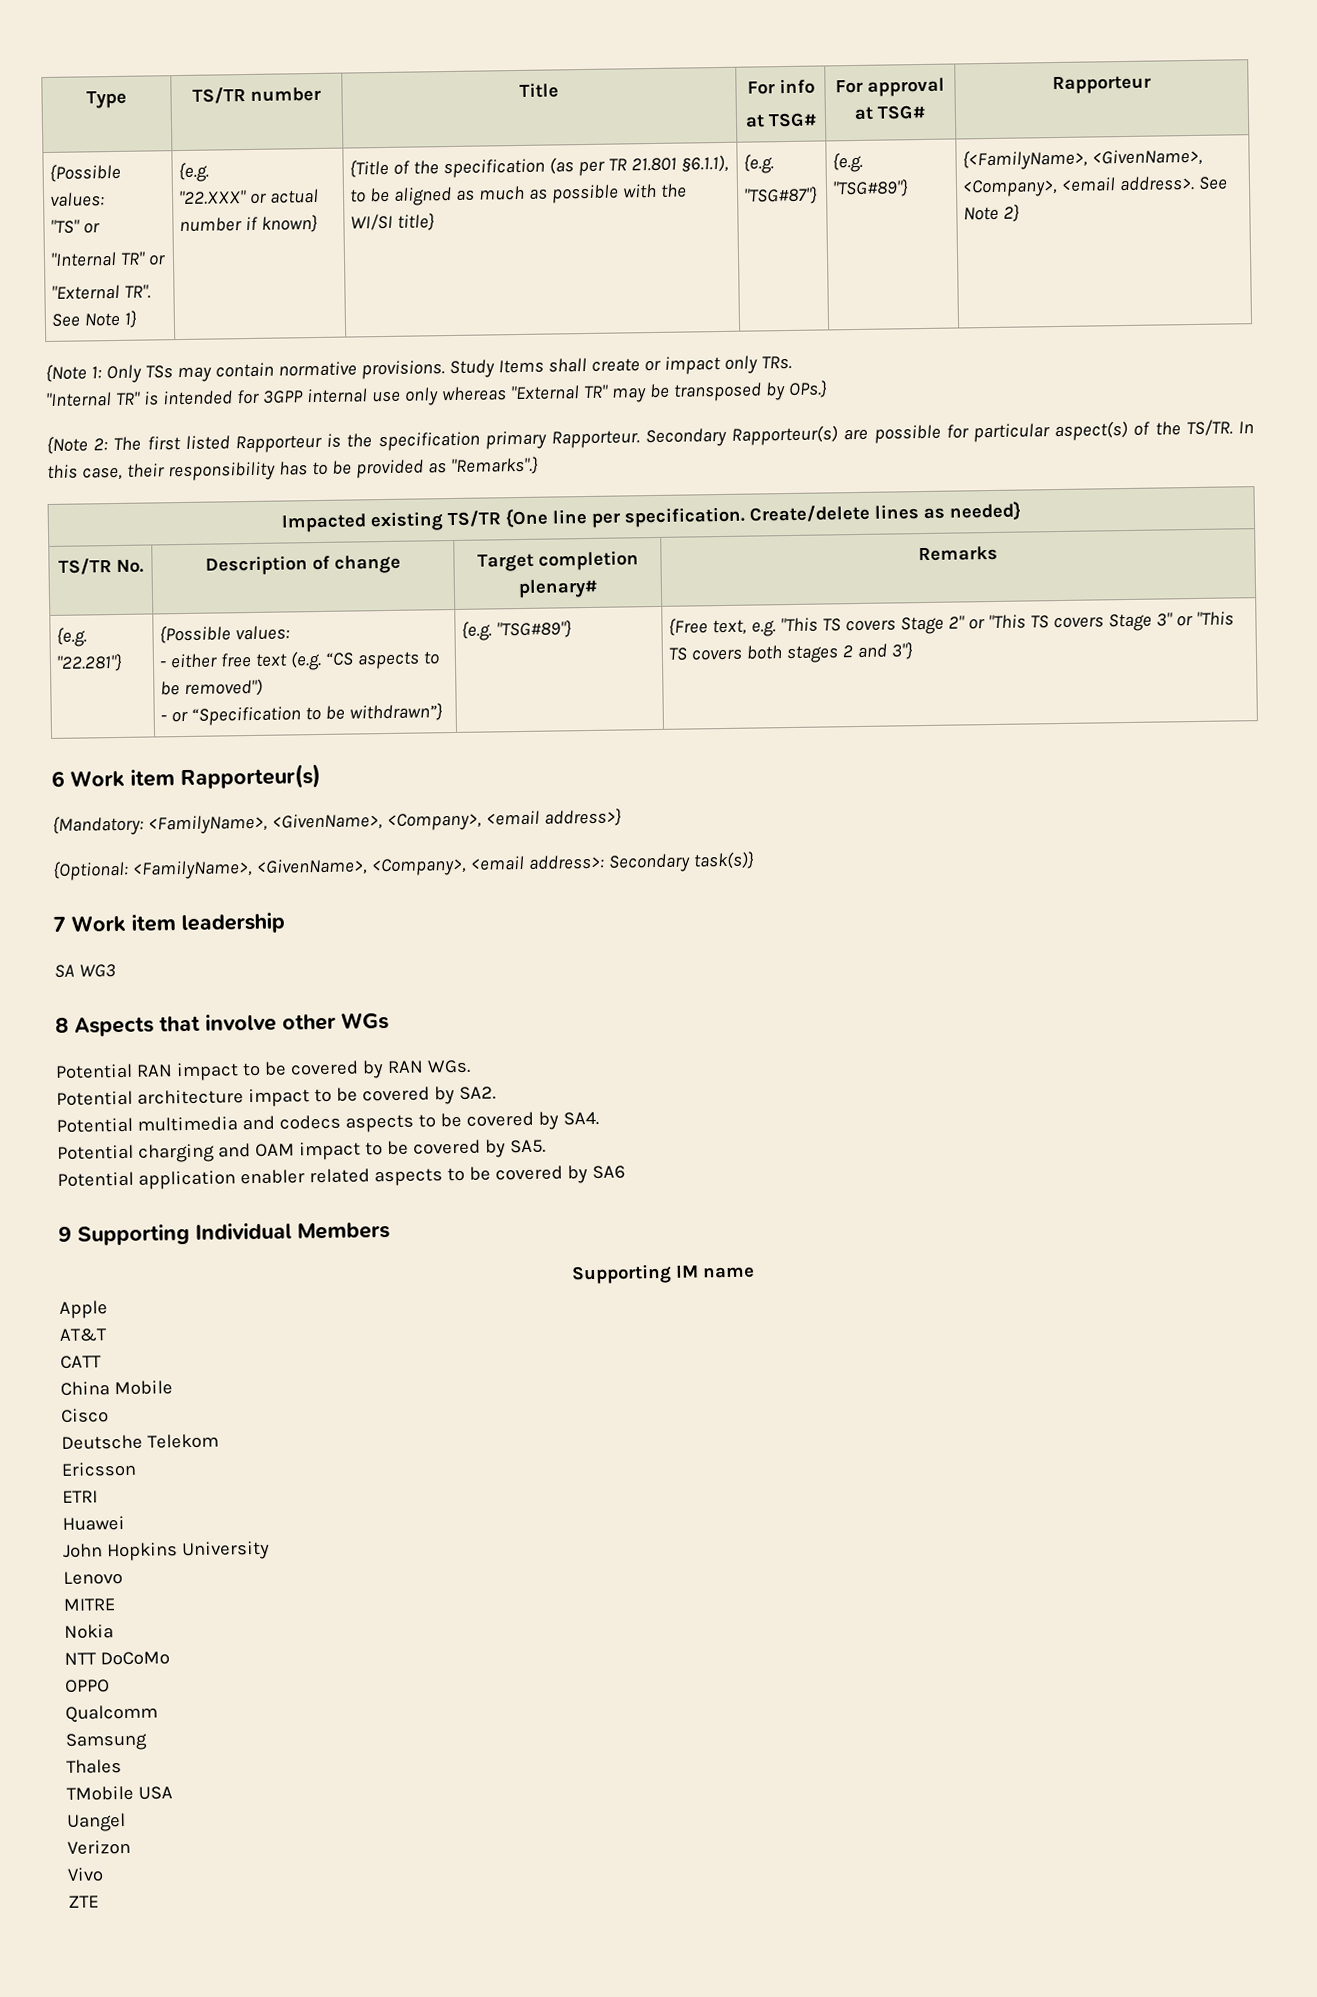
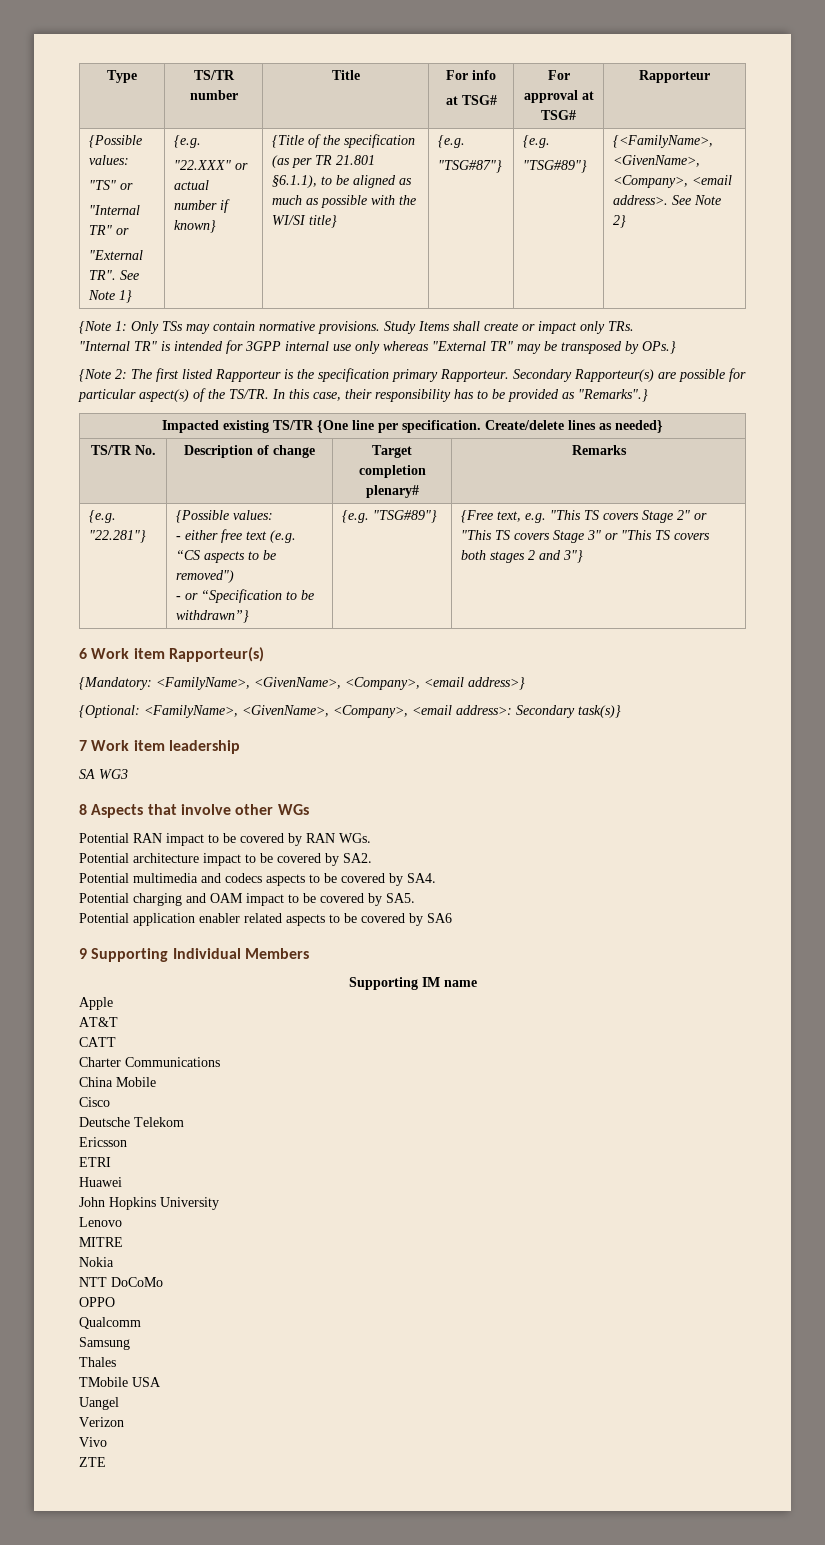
+ Charter Communications

